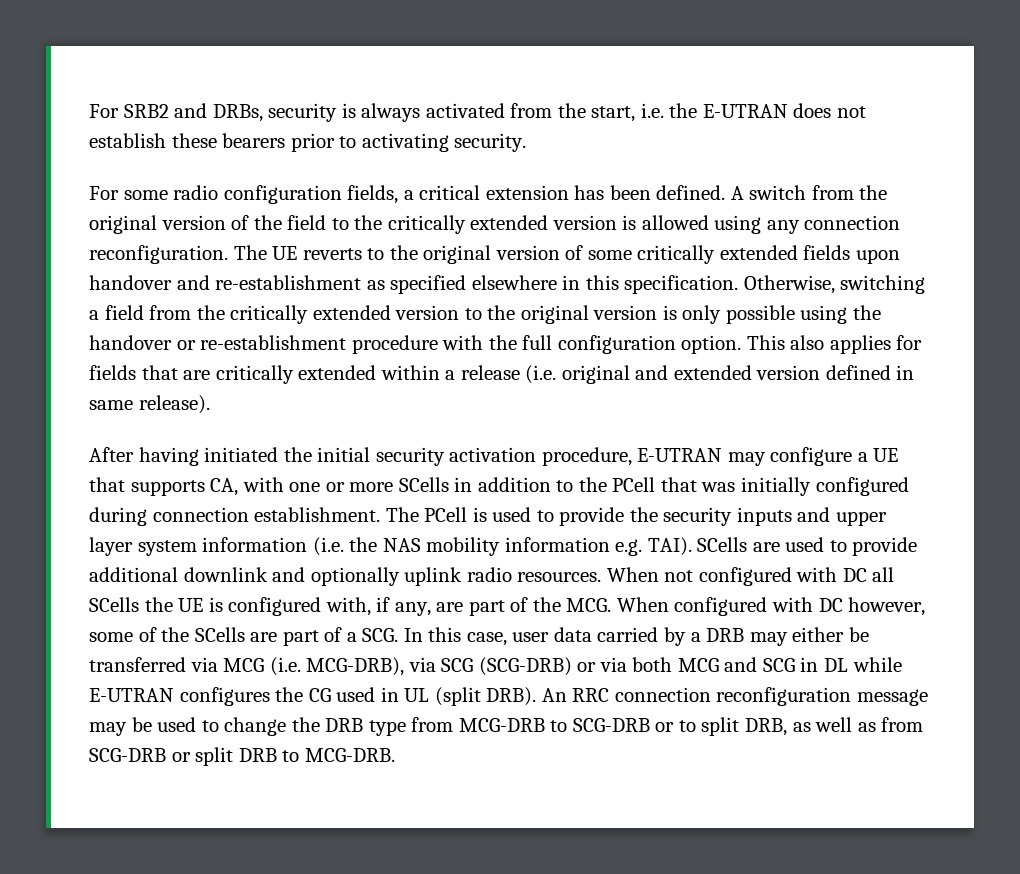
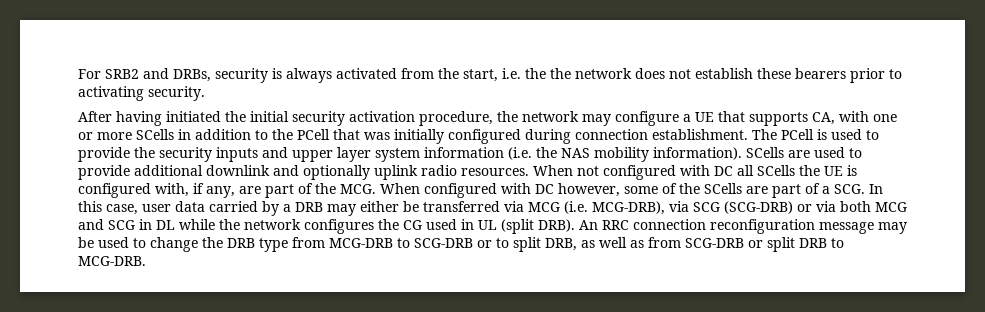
- For SRB2 and DRBs, security is always activated from the start, i.e. the E-UTRAN does not establish these bearers prior to activating security.
+ For SRB2 and DRBs, security is always activated from the start, i.e. the the network does not establish these bearers prior to activating security.
- For some radio configuration fields, a critical extension has been defined. A switch from the original version of the field to the critically extended version is allowed using any connection reconfiguration. The UE reverts to the original version of some critically extended fields upon handover and re-establishment as specified elsewhere in this specification. Otherwise, switching a field from the critically extended version to the original version is only possible using the handover or re-establishment procedure with the full configuration option. This also applies for fields that are critically extended within a release (i.e. original and extended version defined in same release).
- After having initiated the initial security activation procedure, E-UTRAN may configure a UE that supports CA, with one or more SCells in addition to the PCell that was initially configured during connection establishment.
+ After having initiated the initial security activation procedure, the network may configure a UE that supports CA, with one or more SCells in addition to the PCell that was initially configured during connection establishment.
- The PCell is used to provide the security inputs and upper layer system information (i.e. the NAS mobility information e.g. TAI).
+ The PCell is used to provide the security inputs and upper layer system information (i.e. the NAS mobility information).
- When not configured with DC all SCells the UE is configured with, if any, are part of the MCG. When configured with DC however, some of the SCells are part of a SCG. In this case, user data carried by a DRB may either be transferred via MCG (i.e. MCG-DRB), via SCG (SCG-DRB) or via both MCG and SCG in DL while E-UTRAN configures the CG used in UL (split DRB).
+ When not configured with DC all SCells the UE is configured with, if any, are part of the MCG. When configured with DC however, some of the SCells are part of a SCG. In this case, user data carried by a DRB may either be transferred via MCG (i.e. MCG-DRB), via SCG (SCG-DRB) or via both MCG and SCG in DL while the network configures the CG used in UL (split DRB).

